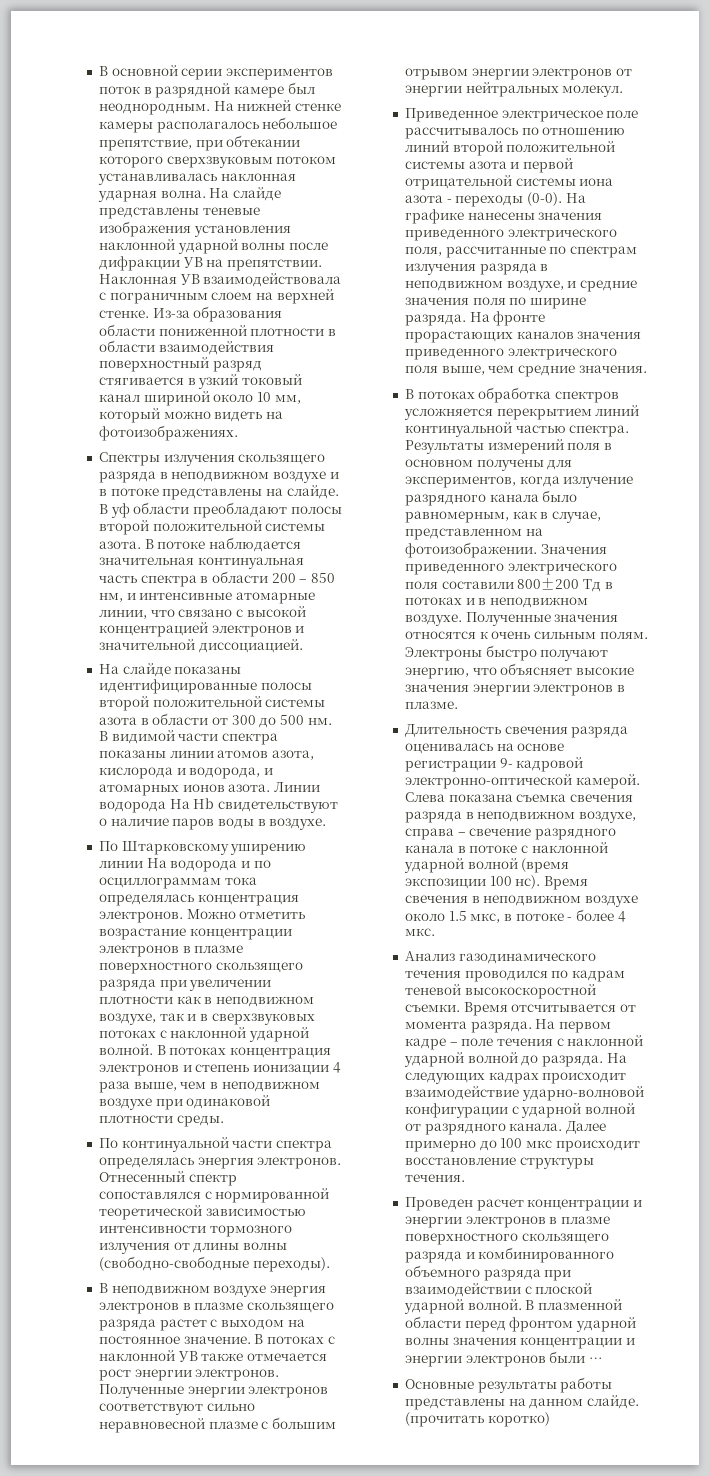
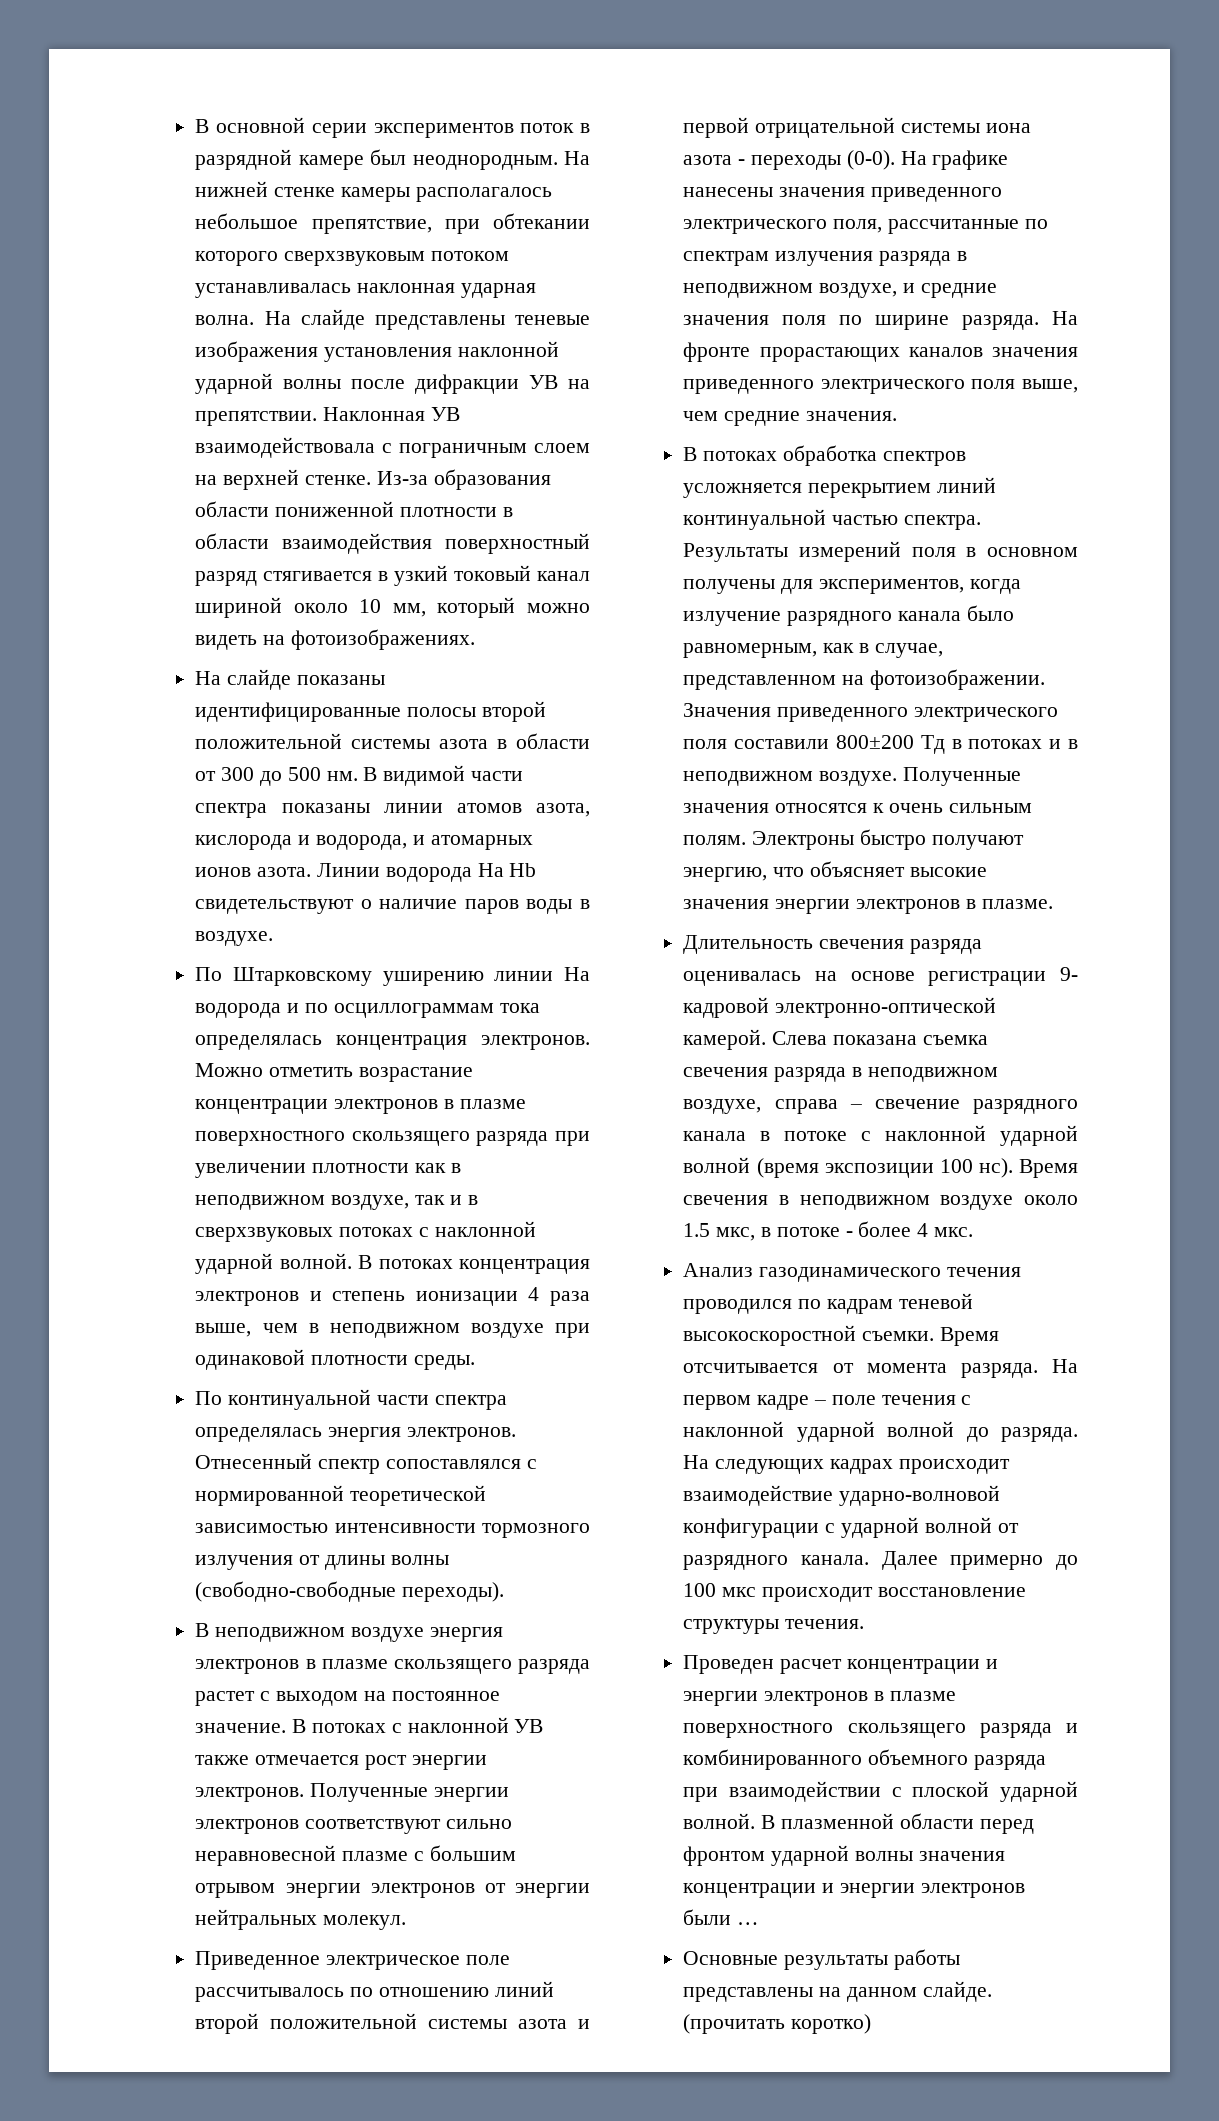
- Спектры излучения скользящего разряда в неподвижном воздухе и в потоке представлены на слайде. В уф области преобладают полосы второй положительной системы азота. В потоке наблюдается значительная континуальная часть спектра в области 200 – 850 нм, и интенсивные атомарные линии, что связано с высокой концентрацией электронов и значительной диссоциацией.

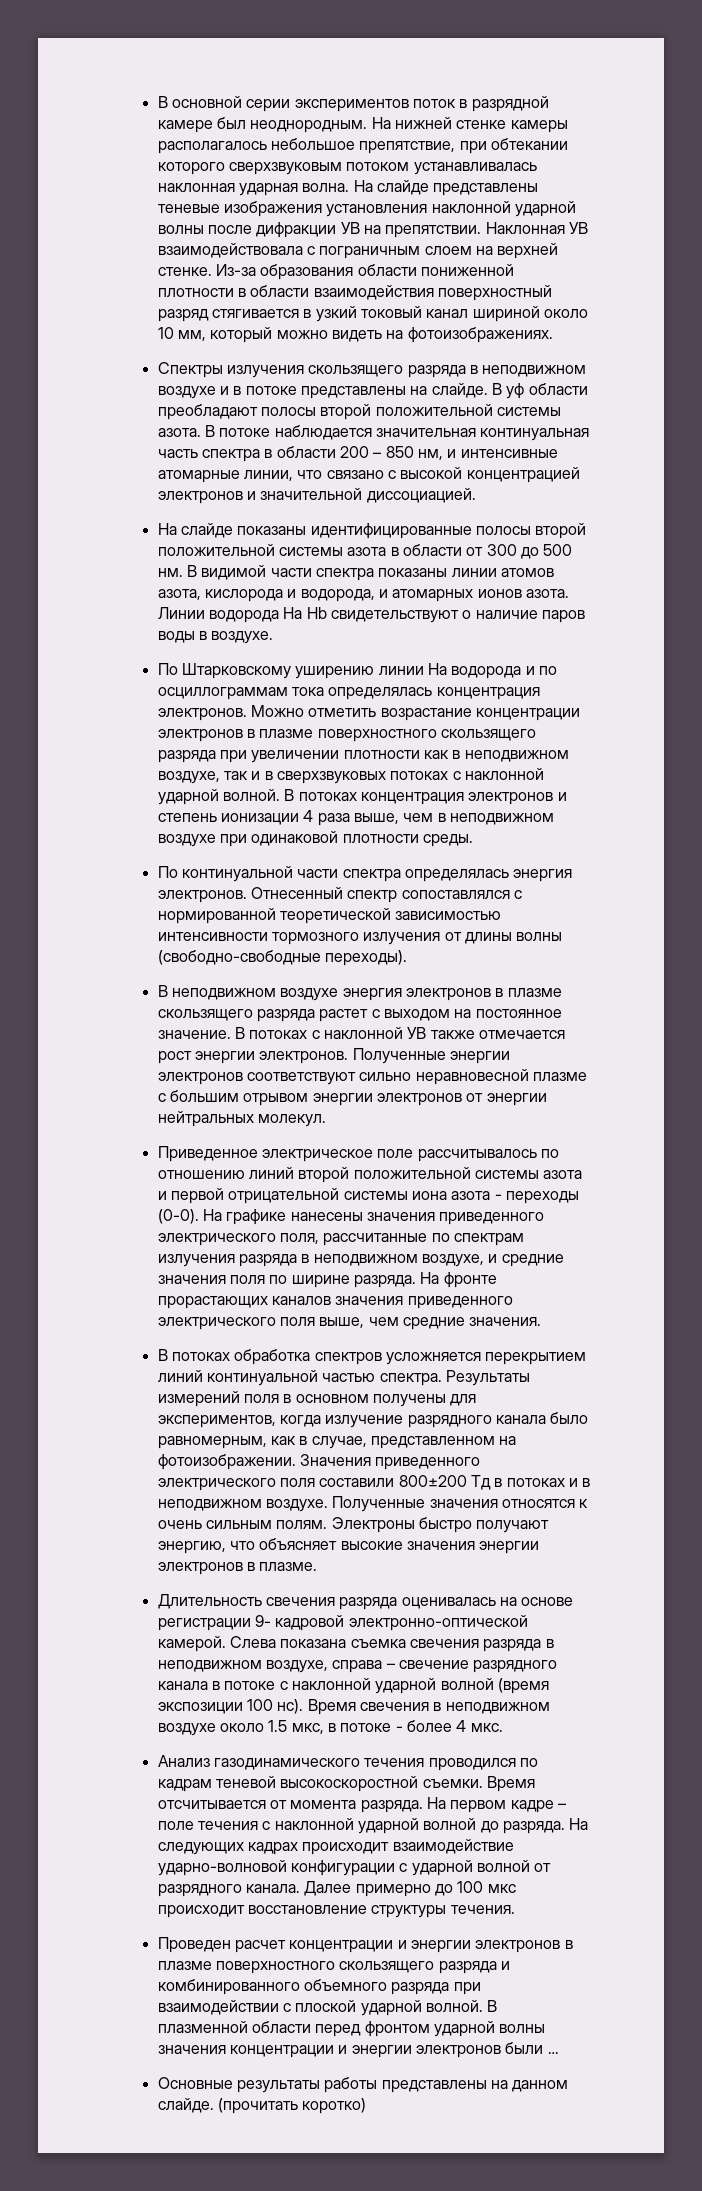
+ Спектры излучения скользящего разряда в неподвижном воздухе и в потоке представлены на слайде. В уф области преобладают полосы второй положительной системы азота. В потоке наблюдается значительная континуальная часть спектра в области 200 – 850 нм, и интенсивные атомарные линии, что связано с высокой концентрацией электронов и значительной диссоциацией.

